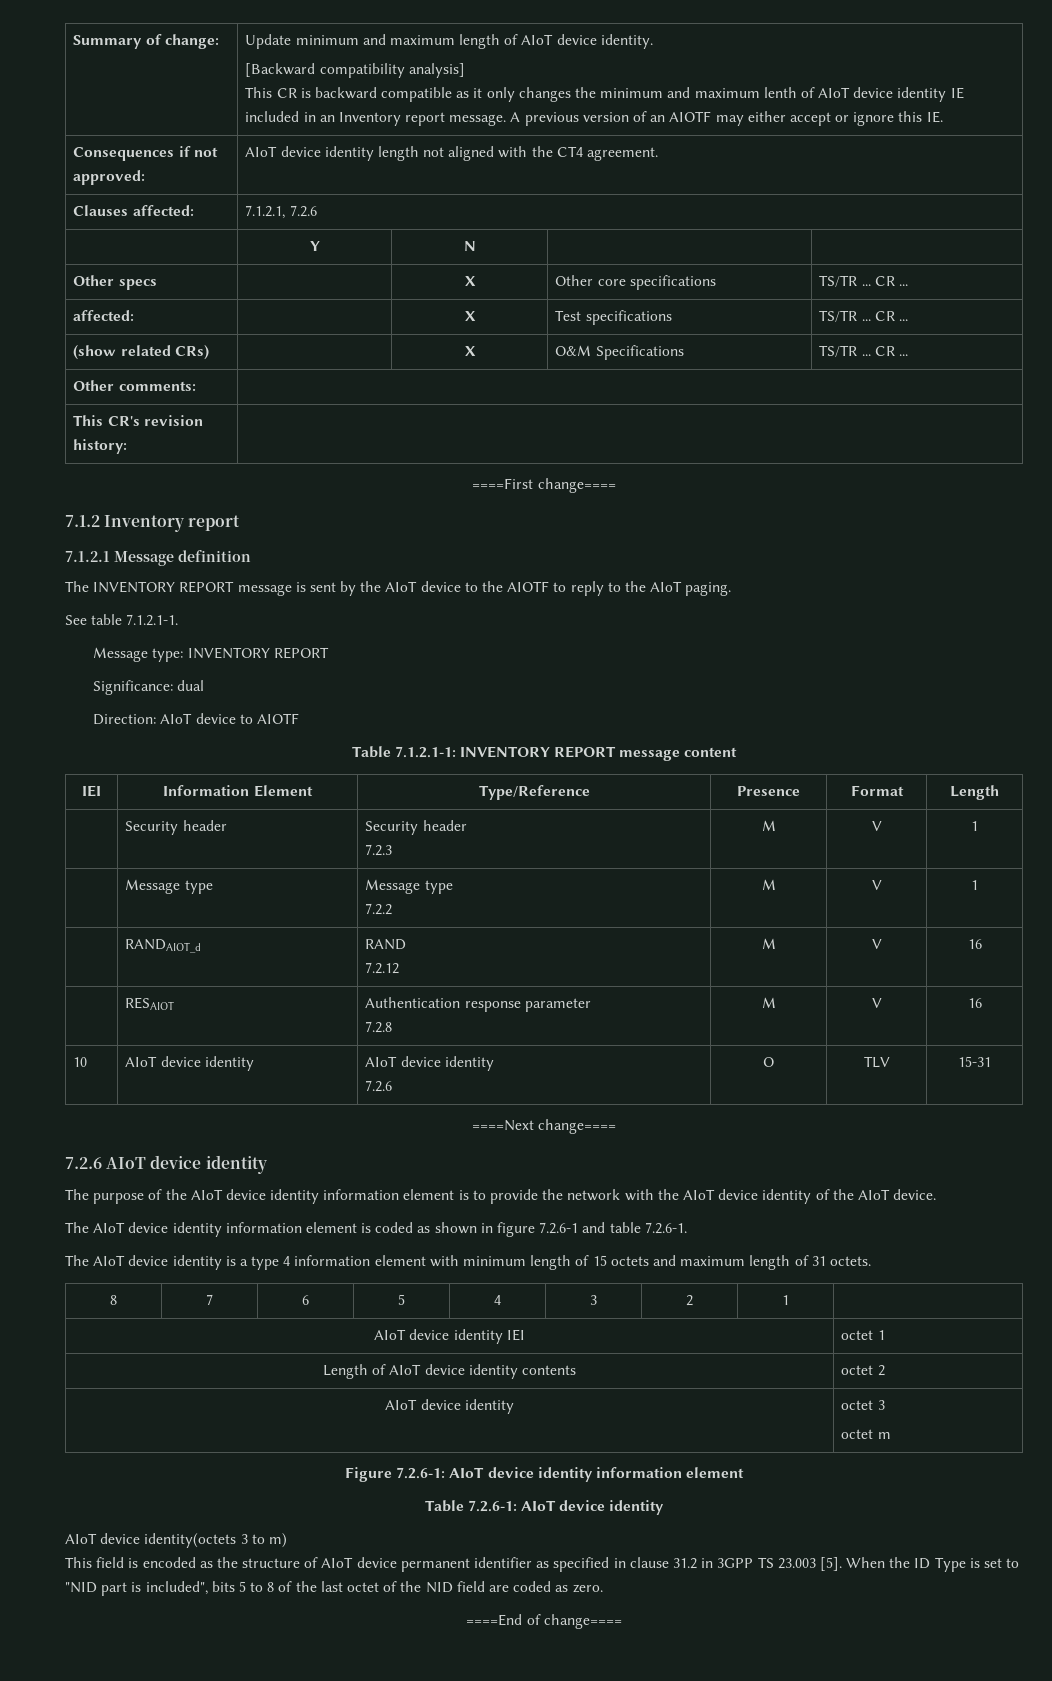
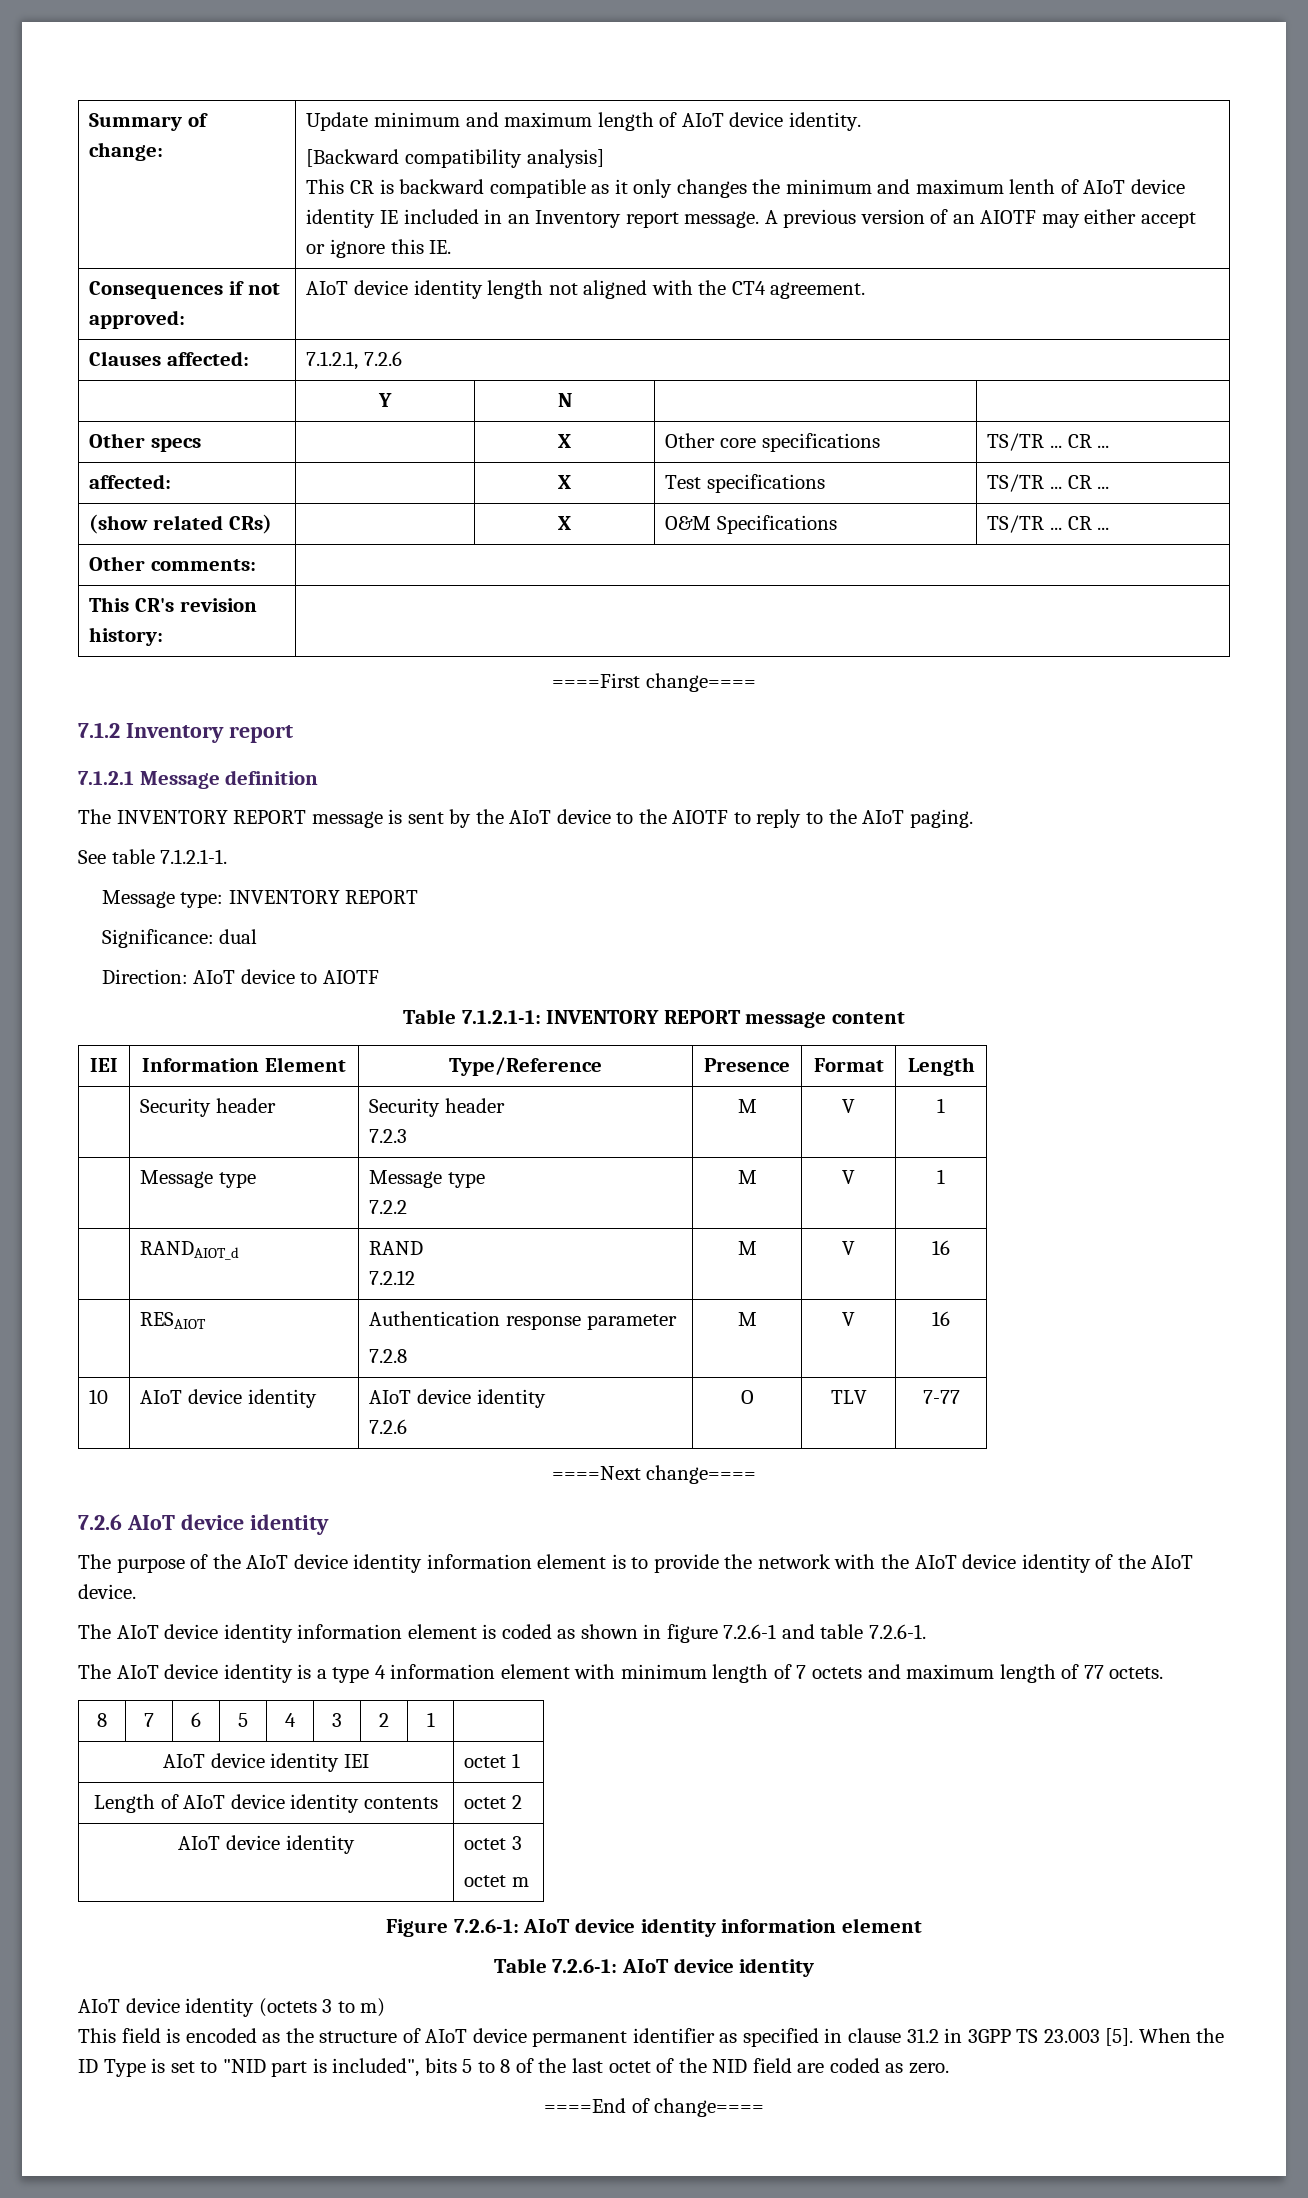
  10 | AIoT device identity | AIoT device identity
- 7.2.6 | O | TLV | 15-31
+ 7.2.6 | O | TLV | 7-77
- The AIoT device identity is a type 4 information element with minimum length of 15 octets and maximum length of 31 octets.
+ The AIoT device identity is a type 4 information element with minimum length of 7 octets and maximum length of 77 octets.
- AIoT device identity(octets 3 to m)
+ AIoT device identity (octets 3 to m)

